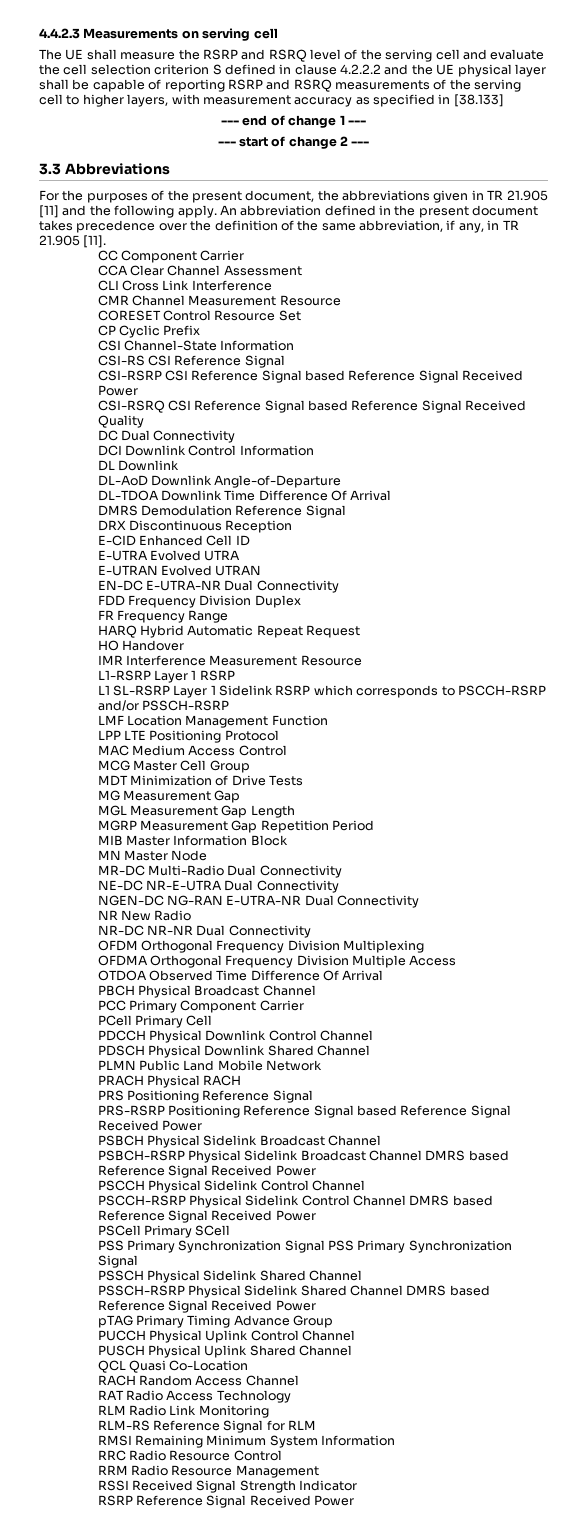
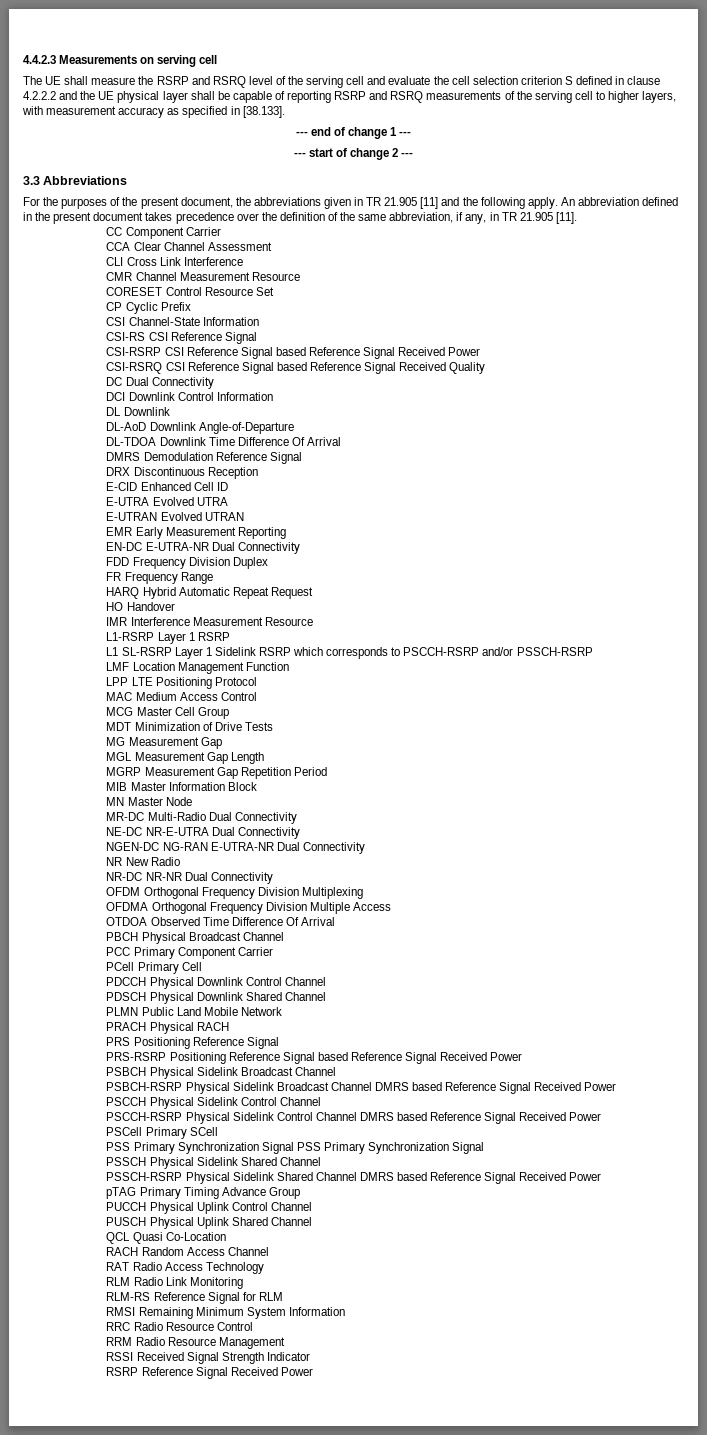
- The UE shall measure the RSRP and RSRQ level of the serving cell and evaluate the cell selection criterion S defined in clause 4.2.2.2 and the UE physical layer shall be capable of reporting RSRP and RSRQ measurements of the serving cell to higher layers, with measurement accuracy as specified in [38.133]
+ The UE shall measure the RSRP and RSRQ level of the serving cell and evaluate the cell selection criterion S defined in clause 4.2.2.2 and the UE physical layer shall be capable of reporting RSRP and RSRQ measurements of the serving cell to higher layers, with measurement accuracy as specified in [38.133].
+ EMR Early Measurement Reporting

